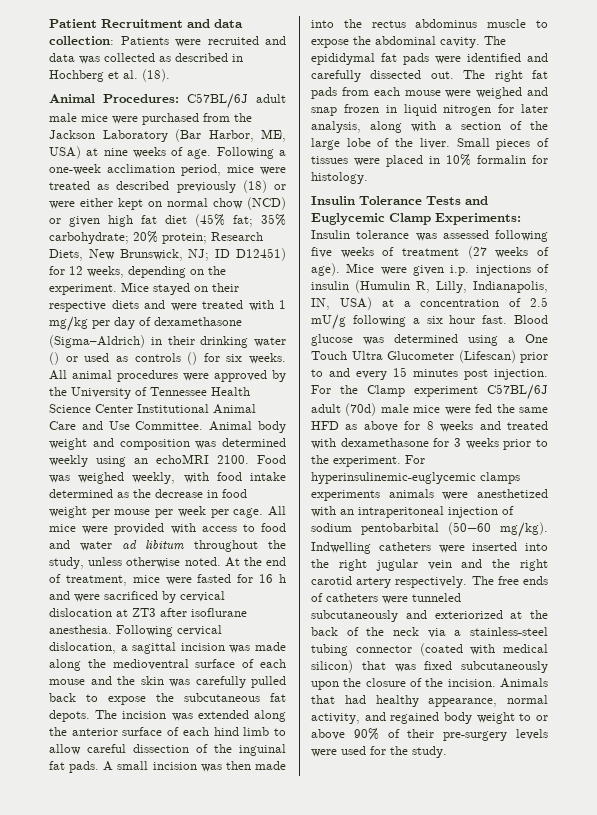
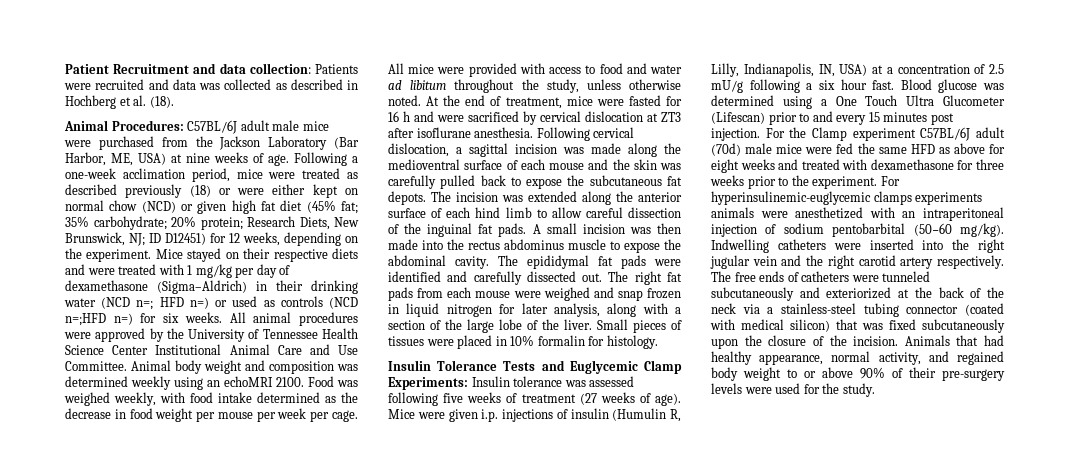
- Mice stayed on their respective diets and were treated with 1 mg/kg per day of dexamethasone (Sigma–Aldrich) in their drinking water () or used as controls () for six weeks.
+ Mice stayed on their respective diets and were treated with 1 mg/kg per day of dexamethasone (Sigma–Aldrich) in their drinking water (NCD n=; HFD n=) or used as controls (NCD n=;HFD n=) for six weeks.
- For the Clamp experiment C57BL/6J adult (70d) male mice were fed the same HFD as above for 8 weeks and treated with dexamethasone for 3 weeks prior to the experiment.
+ For the Clamp experiment C57BL/6J adult (70d) male mice were fed the same HFD as above for eight weeks and treated with dexamethasone for three weeks prior to the experiment.

